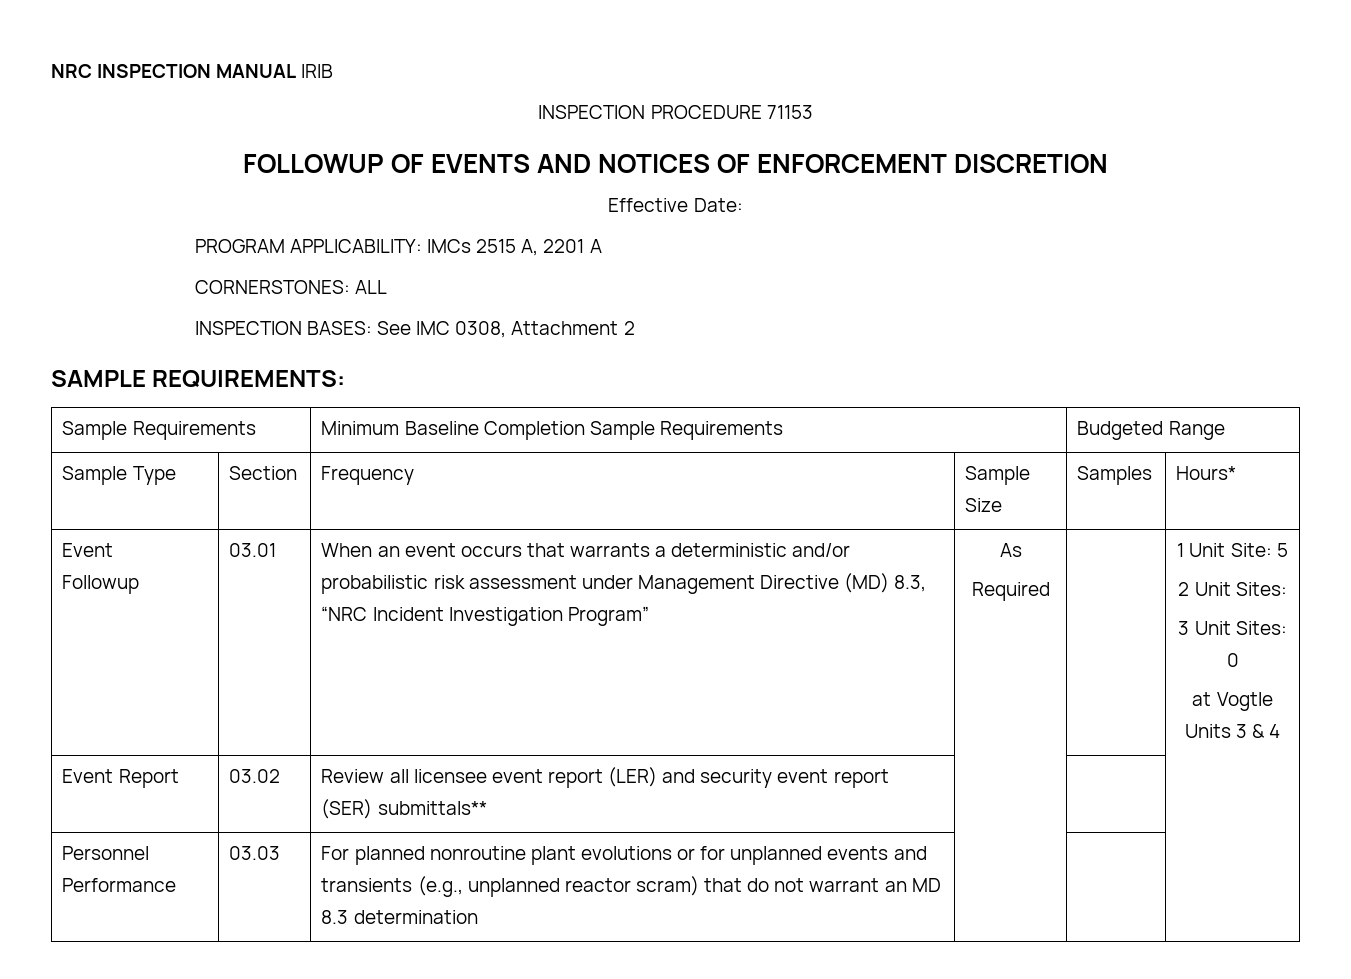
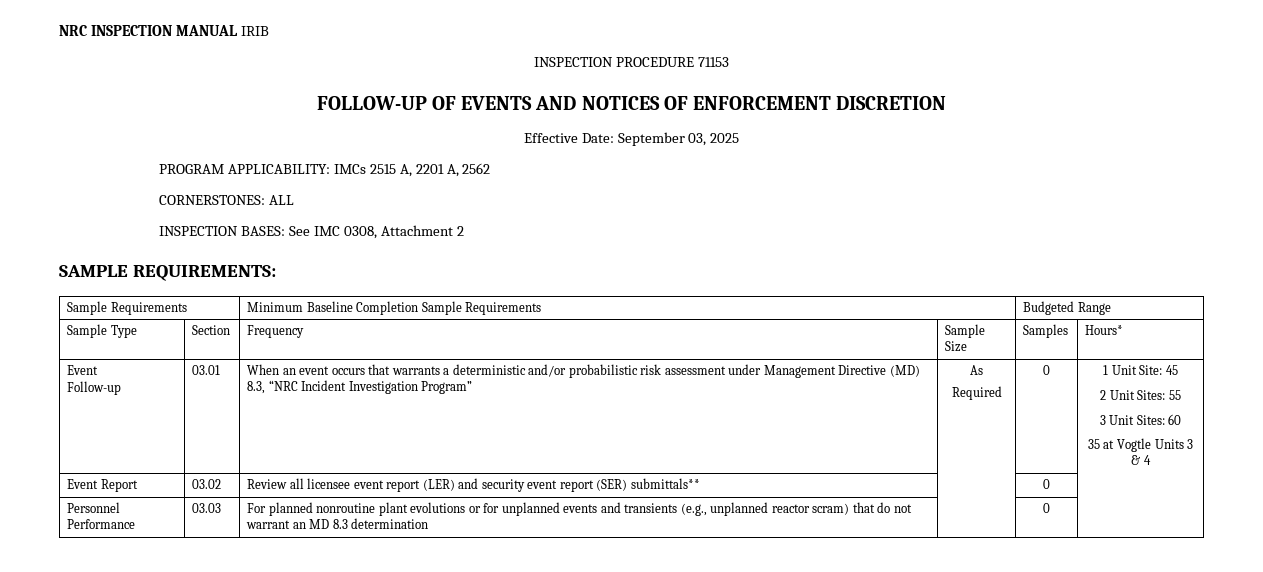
- FOLLOWUP OF EVENTS AND NOTICES OF ENFORCEMENT DISCRETION
+ FOLLOW-UP OF EVENTS AND NOTICES OF ENFORCEMENT DISCRETION
- Effective Date:
+ Effective Date: September 03, 2025
- PROGRAM APPLICABILITY: IMCs 2515 A, 2201 A
+ PROGRAM APPLICABILITY: IMCs 2515 A, 2201 A, 2562
- Followup
+ Follow-up
- Required
+ Required | 0
- 1 Unit Site: 5
+ 1 Unit Site: 45
- 2 Unit Sites:
+ 2 Unit Sites: 55
- 3 Unit Sites: 0
- at Vogtle Units 3 & 4
+ 3 Unit Sites: 60
+ 35 at Vogtle Units 3 & 4
- Event Report | 03.02 | Review all licensee event report (LER) and security event report (SER) submittals** | | |
+ Event Report | 03.02 | Review all licensee event report (LER) and security event report (SER) submittals** | | 0 |
- Personnel Performance | 03.03 | For planned nonroutine plant evolutions or for unplanned events and transients (e.g., unplanned reactor scram) that do not warrant an MD 8.3 determination | | |
+ Personnel Performance | 03.03 | For planned nonroutine plant evolutions or for unplanned events and transients (e.g., unplanned reactor scram) that do not warrant an MD 8.3 determination | | 0 |

